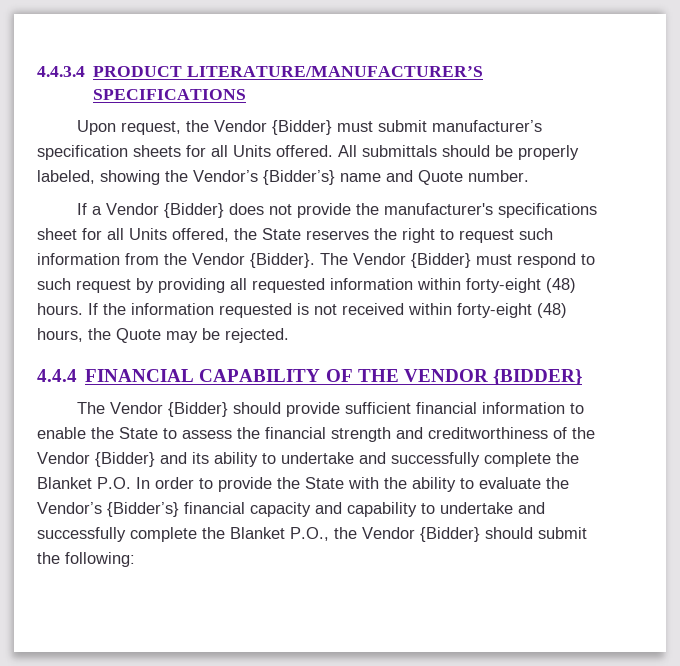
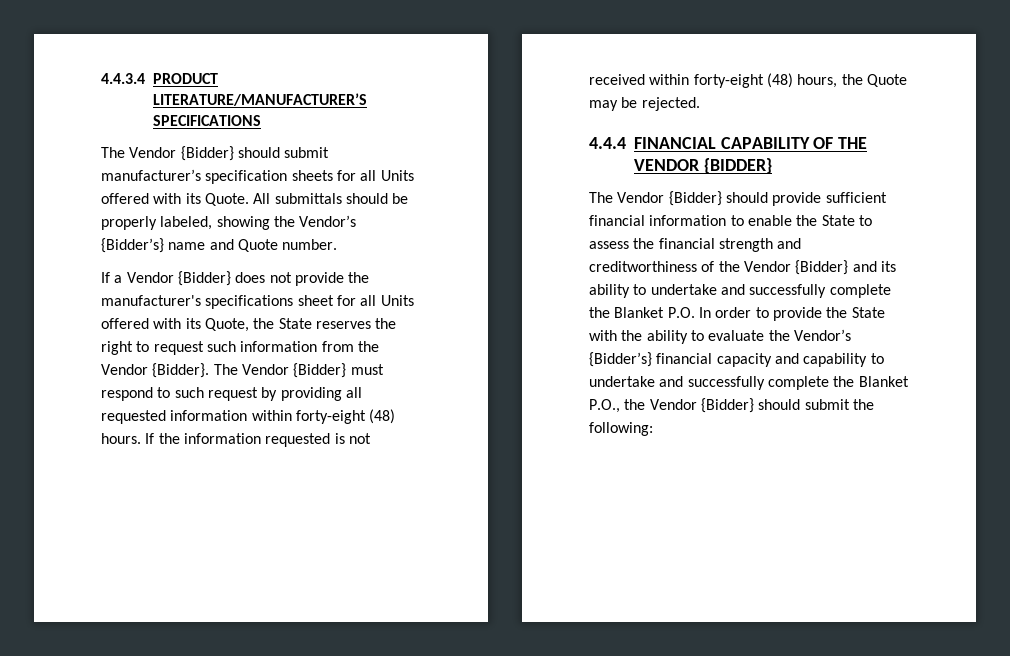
- Upon request, the Vendor {Bidder} must submit manufacturer’s specification sheets for all Units offered.
+ The Vendor {Bidder} should submit manufacturer’s specification sheets for all Units offered with its Quote.
- If a Vendor {Bidder} does not provide the manufacturer's specifications sheet for all Units offered, the State reserves the right to request such information from the Vendor {Bidder}.
+ If a Vendor {Bidder} does not provide the manufacturer's specifications sheet for all Units offered with its Quote, the State reserves the right to request such information from the Vendor {Bidder}.

